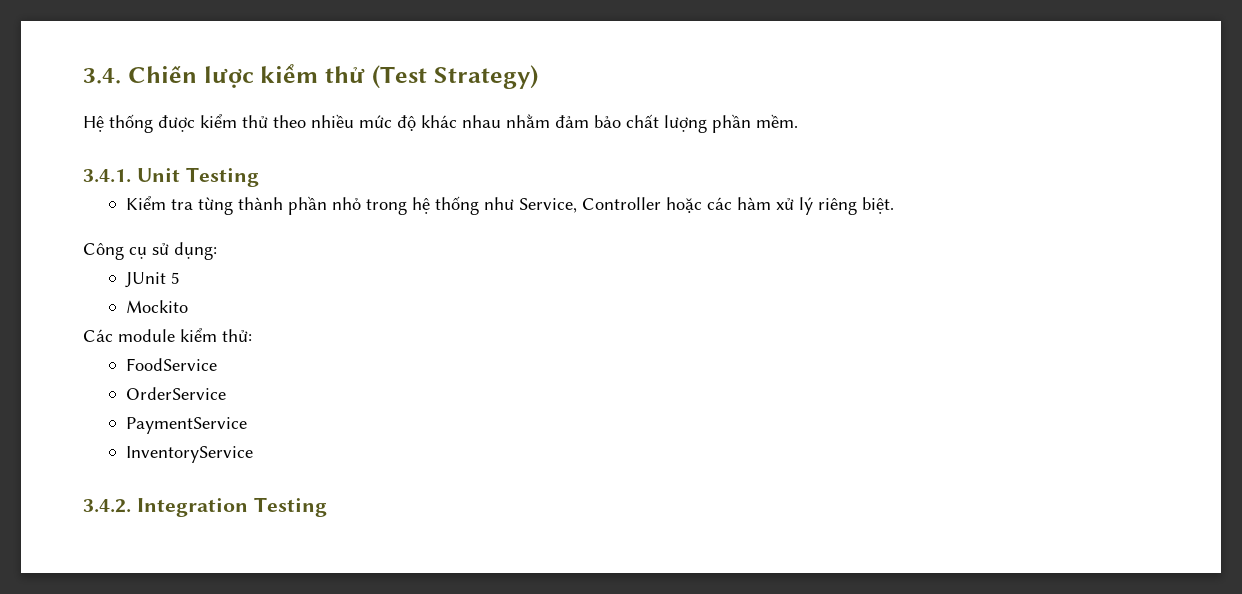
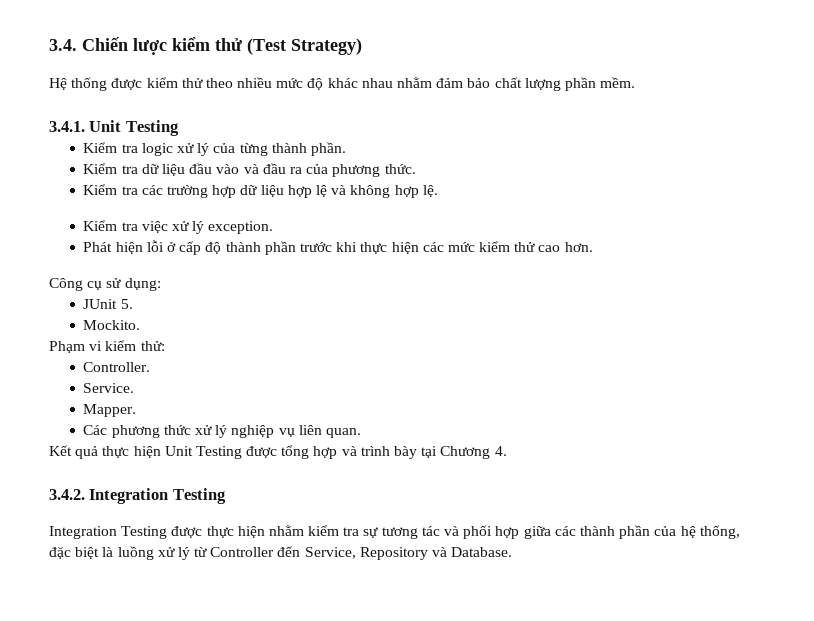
- Kiểm tra từng thành phần nhỏ trong hệ thống như Service, Controller hoặc các hàm xử lý riêng biệt.
+ Kiểm tra logic xử lý của từng thành phần.
+ Kiểm tra dữ liệu đầu vào và đầu ra của phương thức.
+ Kiểm tra các trường hợp dữ liệu hợp lệ và không hợp lệ.
+ Kiểm tra việc xử lý exception.
+ Phát hiện lỗi ở cấp độ thành phần trước khi thực hiện các mức kiểm thử cao hơn.
- JUnit 5
- Mockito
- Các module kiểm thử:
- FoodService
- OrderService
- PaymentService
- InventoryService
+ JUnit 5.
+ Mockito.
+ Phạm vi kiểm thử:
+ Controller.
+ Service.
+ Mapper.
+ Các phương thức xử lý nghiệp vụ liên quan.
+ Kết quả thực hiện Unit Testing được tổng hợp và trình bày tại Chương 4.
  3.4.2. Integration Testing
+ Integration Testing được thực hiện nhằm kiểm tra sự tương tác và phối hợp giữa các thành phần của hệ thống, đặc biệt là luồng xử lý từ Controller đến Service, Repository và Database.

